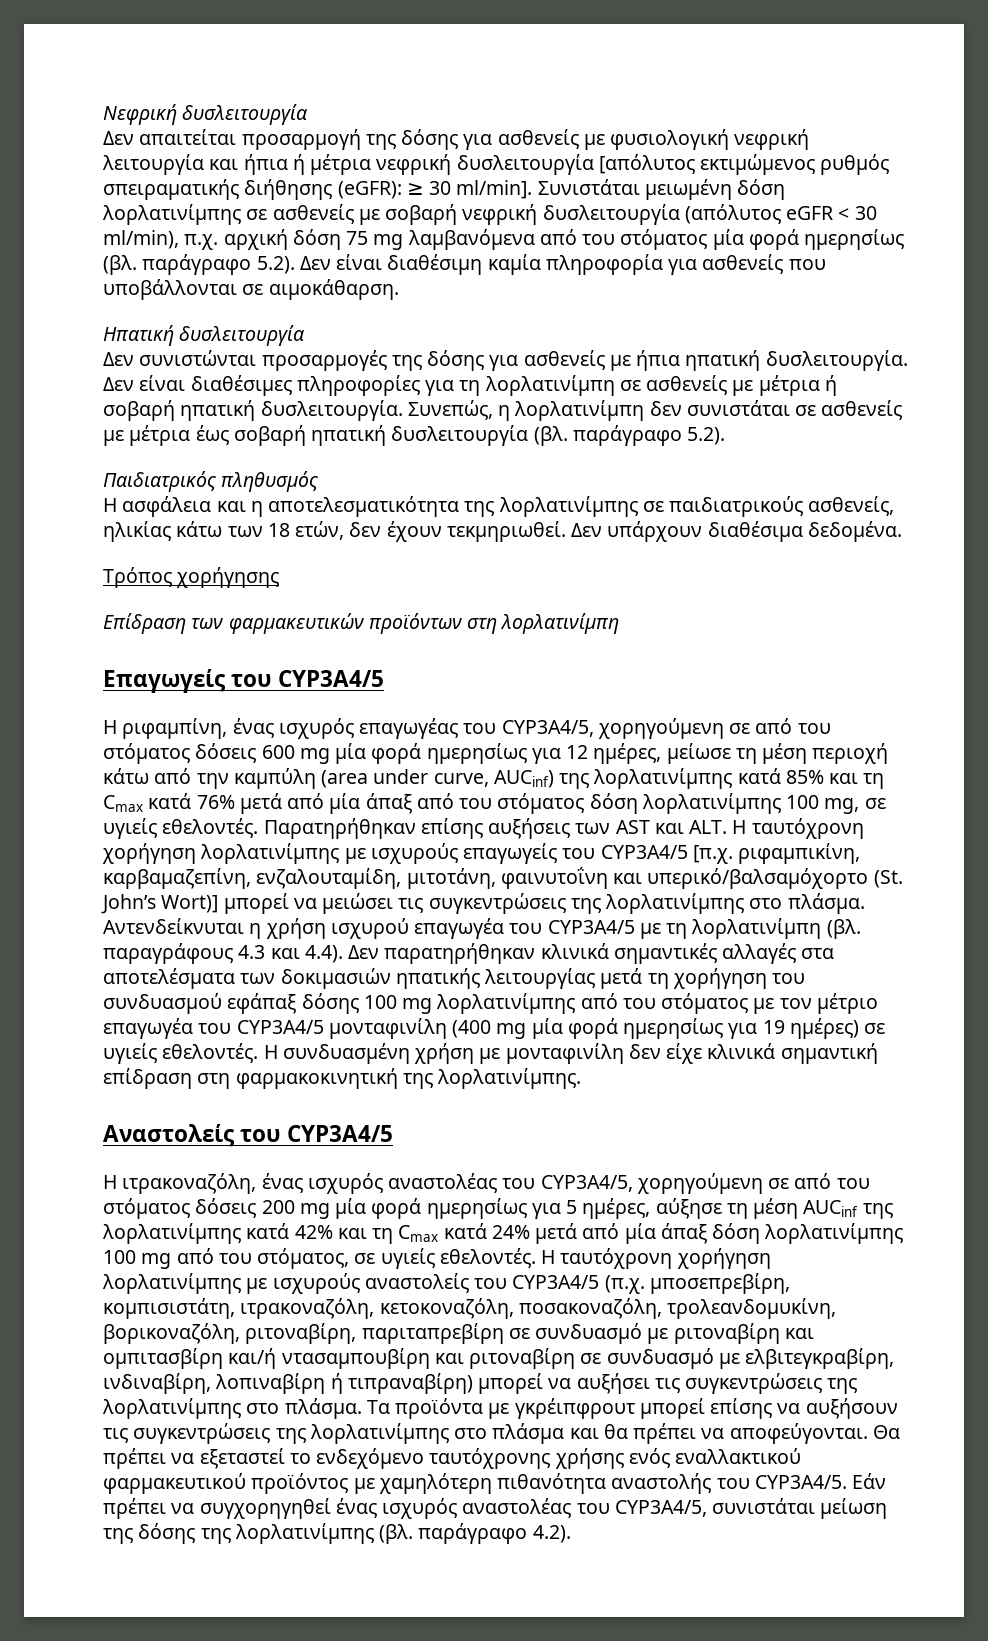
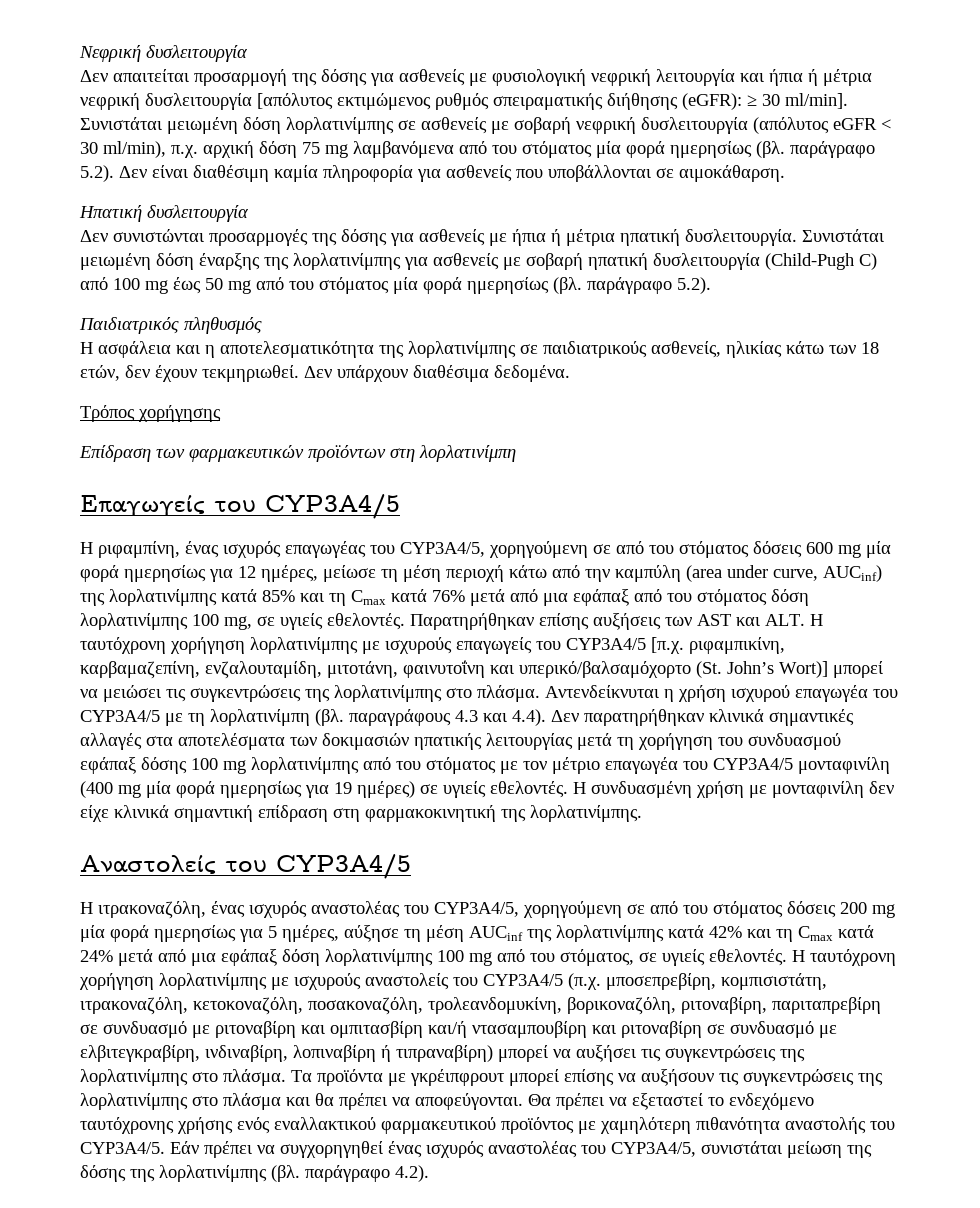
- Δεν συνιστώνται προσαρμογές της δόσης για ασθενείς με ήπια ηπατική δυσλειτουργία. Δεν είναι διαθέσιμες πληροφορίες για τη λορλατινίμπη σε ασθενείς με μέτρια ή σοβαρή ηπατική δυσλειτουργία. Συνεπώς, η λορλατινίμπη δεν συνιστάται σε ασθενείς με μέτρια έως σοβαρή ηπατική δυσλειτουργία (βλ. παράγραφο 5.2).
+ Δεν συνιστώνται προσαρμογές της δόσης για ασθενείς με ήπια ή μέτρια ηπατική δυσλειτουργία. Συνιστάται μειωμένη δόση έναρξης της λορλατινίμπης για ασθενείς με σοβαρή ηπατική δυσλειτουργία (Child-Pugh C) από 100 mg έως 50 mg από του στόματος μία φορά ημερησίως (βλ. παράγραφο 5.2).
- Η ριφαμπίνη, ένας ισχυρός επαγωγέας του CYP3A4/5, χορηγούμενη σε από του στόματος δόσεις 600 mg μία φορά ημερησίως για 12 ημέρες, μείωσε τη μέση περιοχή κάτω από την καμπύλη (area under curve, AUCinf) της λορλατινίμπης κατά 85% και τη Cmax κατά 76% μετά από μία άπαξ από του στόματος δόση λορλατινίμπης 100 mg, σε υγιείς εθελοντές.
+ Η ριφαμπίνη, ένας ισχυρός επαγωγέας του CYP3A4/5, χορηγούμενη σε από του στόματος δόσεις 600 mg μία φορά ημερησίως για 12 ημέρες, μείωσε τη μέση περιοχή κάτω από την καμπύλη (area under curve, AUCinf) της λορλατινίμπης κατά 85% και τη Cmax κατά 76% μετά από μια εφάπαξ από του στόματος δόση λορλατινίμπης 100 mg, σε υγιείς εθελοντές.
- Η ιτρακοναζόλη, ένας ισχυρός αναστολέας του CYP3A4/5, χορηγούμενη σε από του στόματος δόσεις 200 mg μία φορά ημερησίως για 5 ημέρες, αύξησε τη μέση AUCinf της λορλατινίμπης κατά 42% και τη Cmax κατά 24% μετά από μία άπαξ δόση λορλατινίμπης 100 mg από του στόματος, σε υγιείς εθελοντές.
+ Η ιτρακοναζόλη, ένας ισχυρός αναστολέας του CYP3A4/5, χορηγούμενη σε από του στόματος δόσεις 200 mg μία φορά ημερησίως για 5 ημέρες, αύξησε τη μέση AUCinf της λορλατινίμπης κατά 42% και τη Cmax κατά 24% μετά από μια εφάπαξ δόση λορλατινίμπης 100 mg από του στόματος, σε υγιείς εθελοντές.

